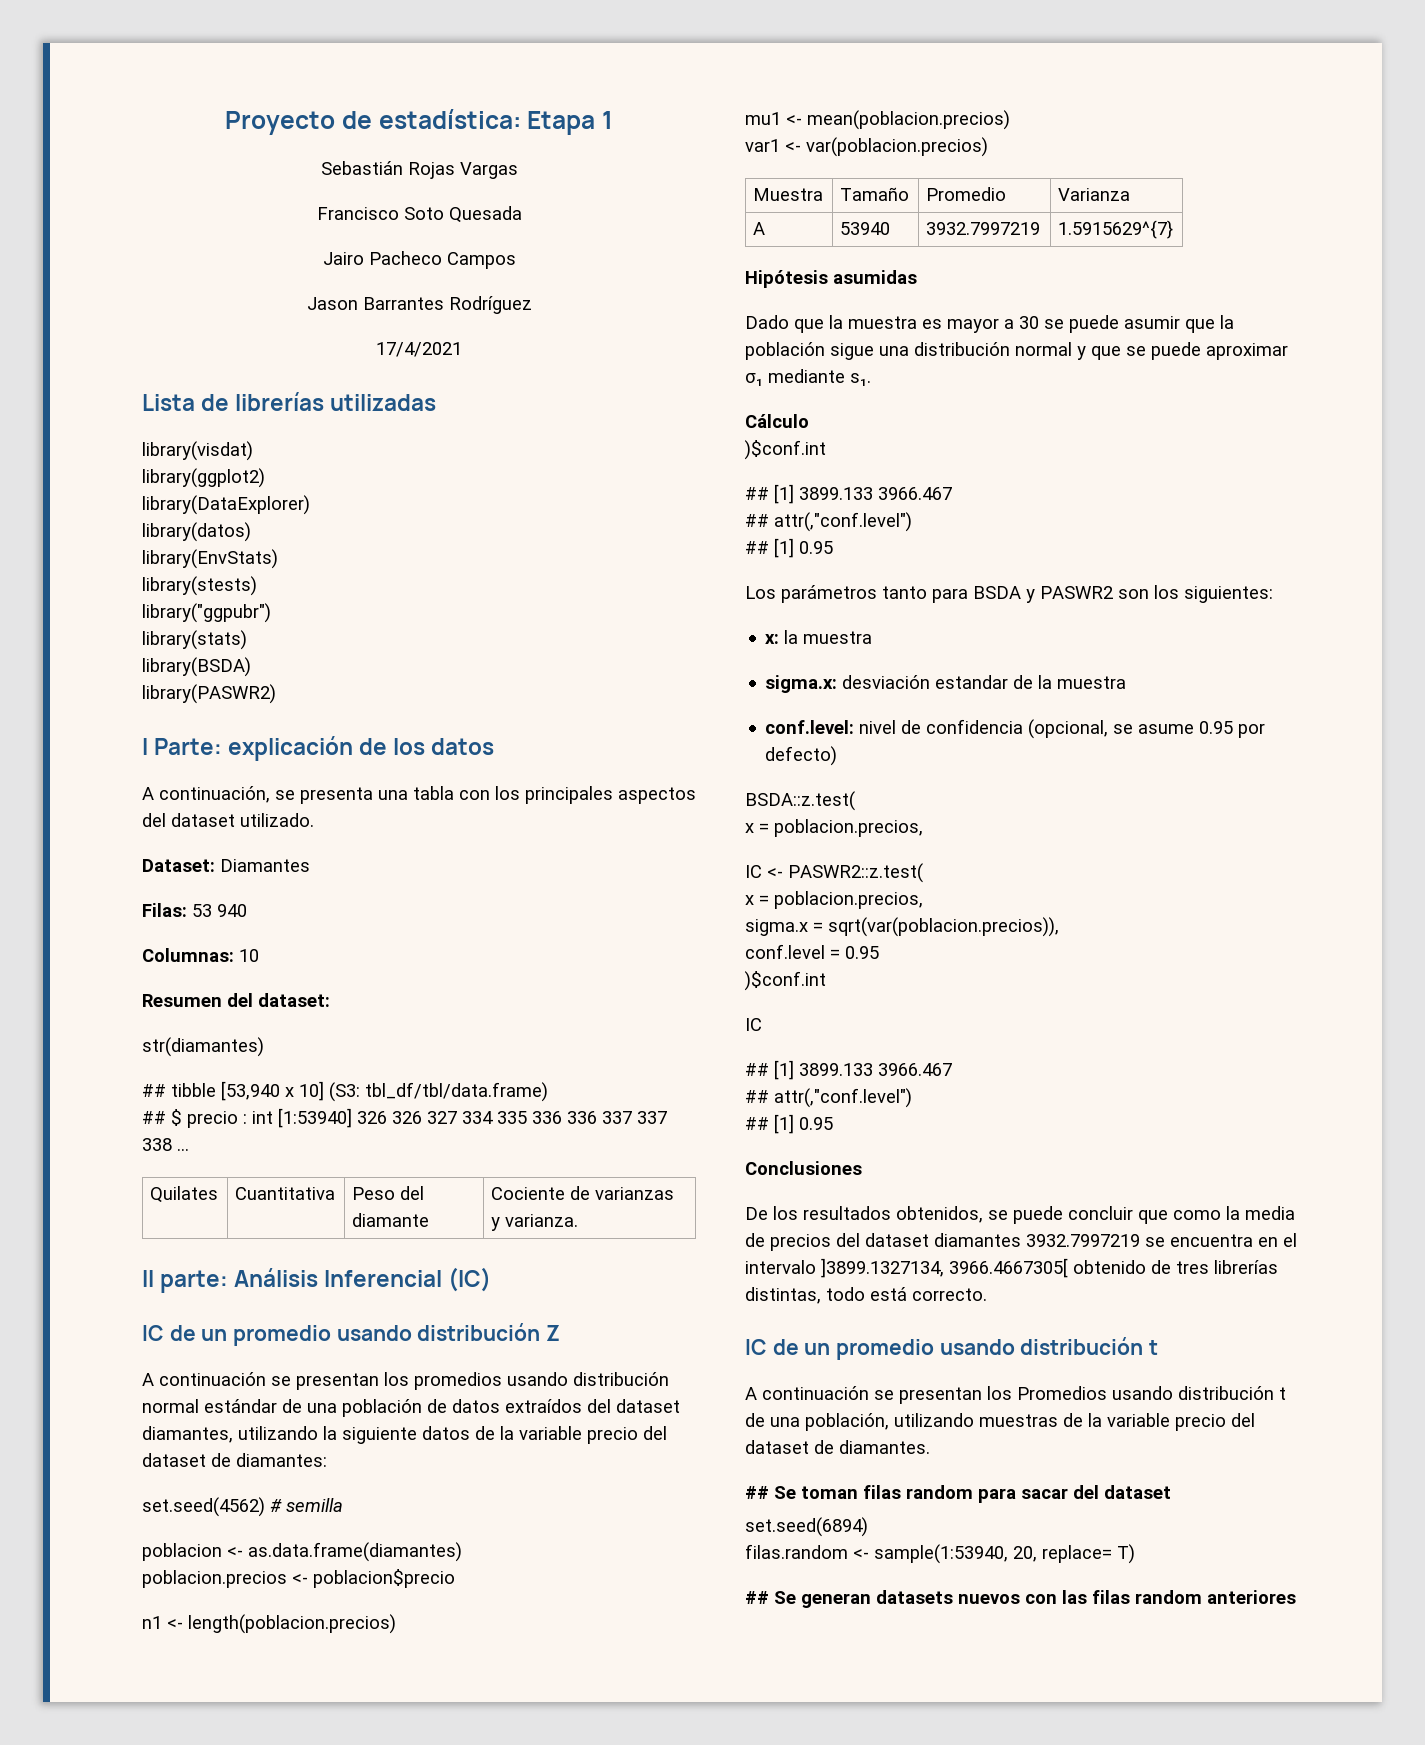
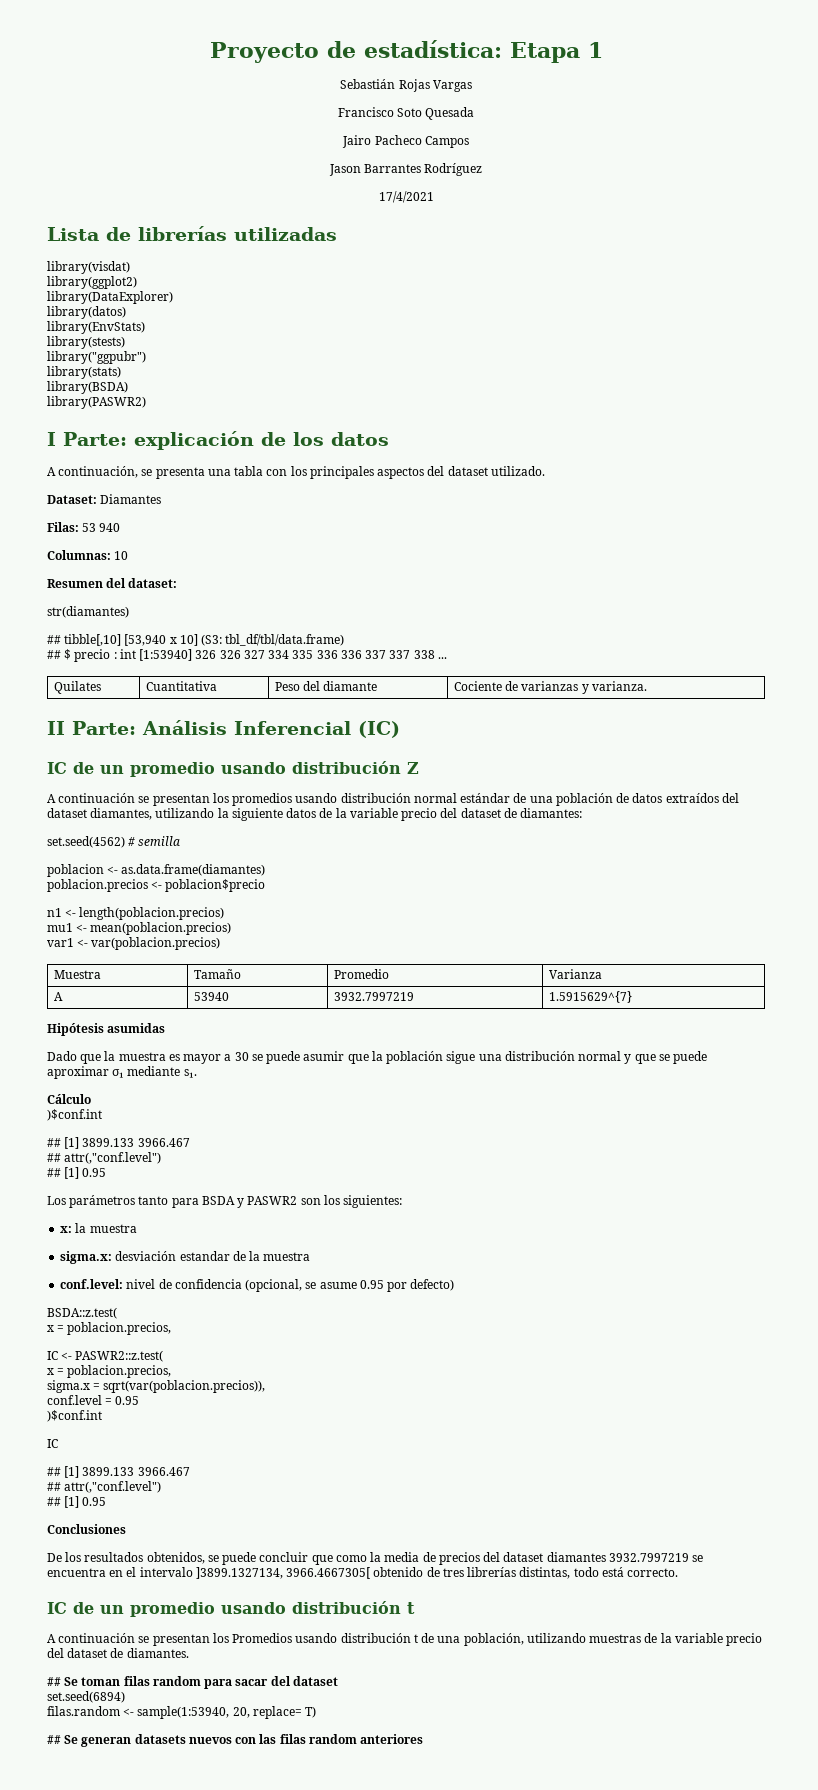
- ## tibble [53,940 x 10] (S3: tbl_df/tbl/data.frame)
+ ## tibble[,10] [53,940 x 10] (S3: tbl_df/tbl/data.frame)
- II parte: Análisis Inferencial (IC)
+ II Parte: Análisis Inferencial (IC)

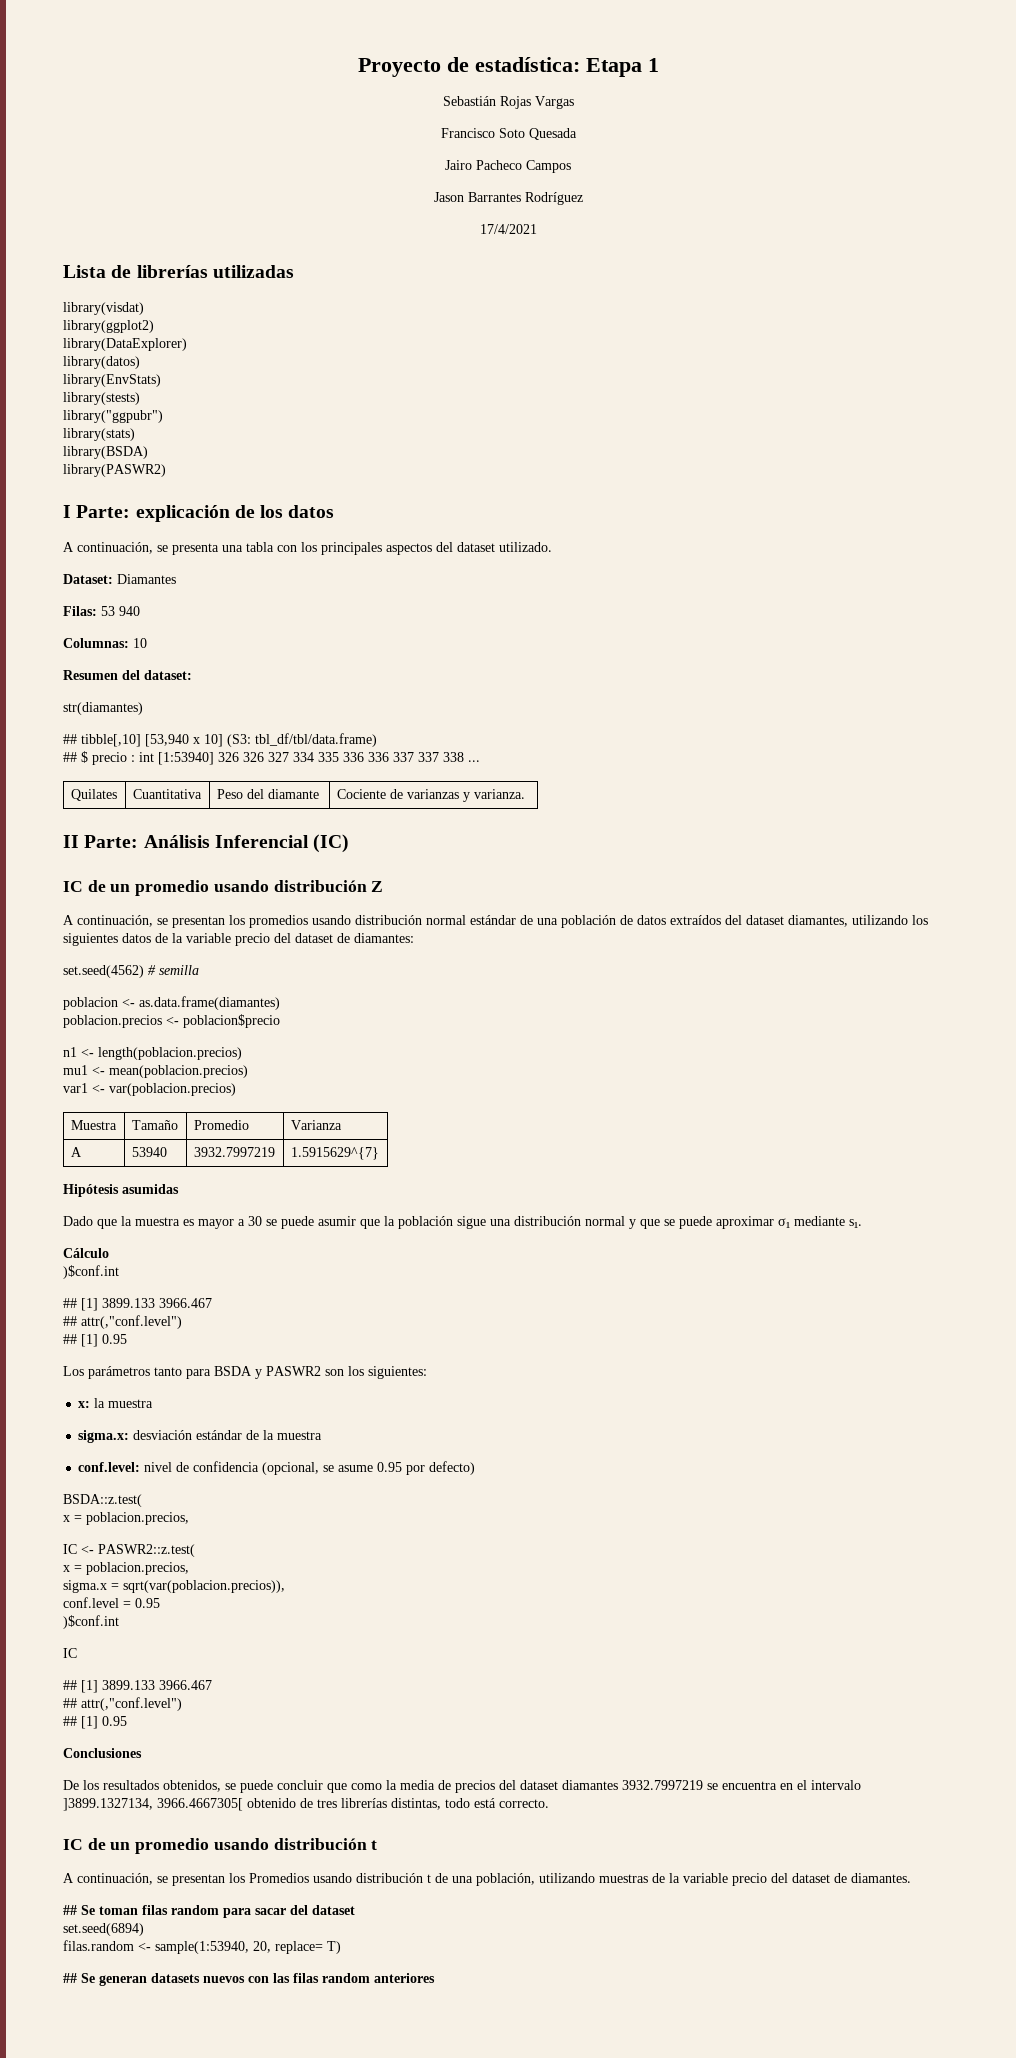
- A continuación se presentan los promedios usando distribución normal estándar de una población de datos extraídos del dataset diamantes, utilizando la siguiente datos de la variable precio del dataset de diamantes:
+ A continuación, se presentan los promedios usando distribución normal estándar de una población de datos extraídos del dataset diamantes, utilizando los siguientes datos de la variable precio del dataset de diamantes:
- sigma.x: desviación estandar de la muestra
+ sigma.x: desviación estándar de la muestra
- A continuación se presentan los Promedios usando distribución t de una población, utilizando muestras de la variable precio del dataset de diamantes.
+ A continuación, se presentan los Promedios usando distribución t de una población, utilizando muestras de la variable precio del dataset de diamantes.

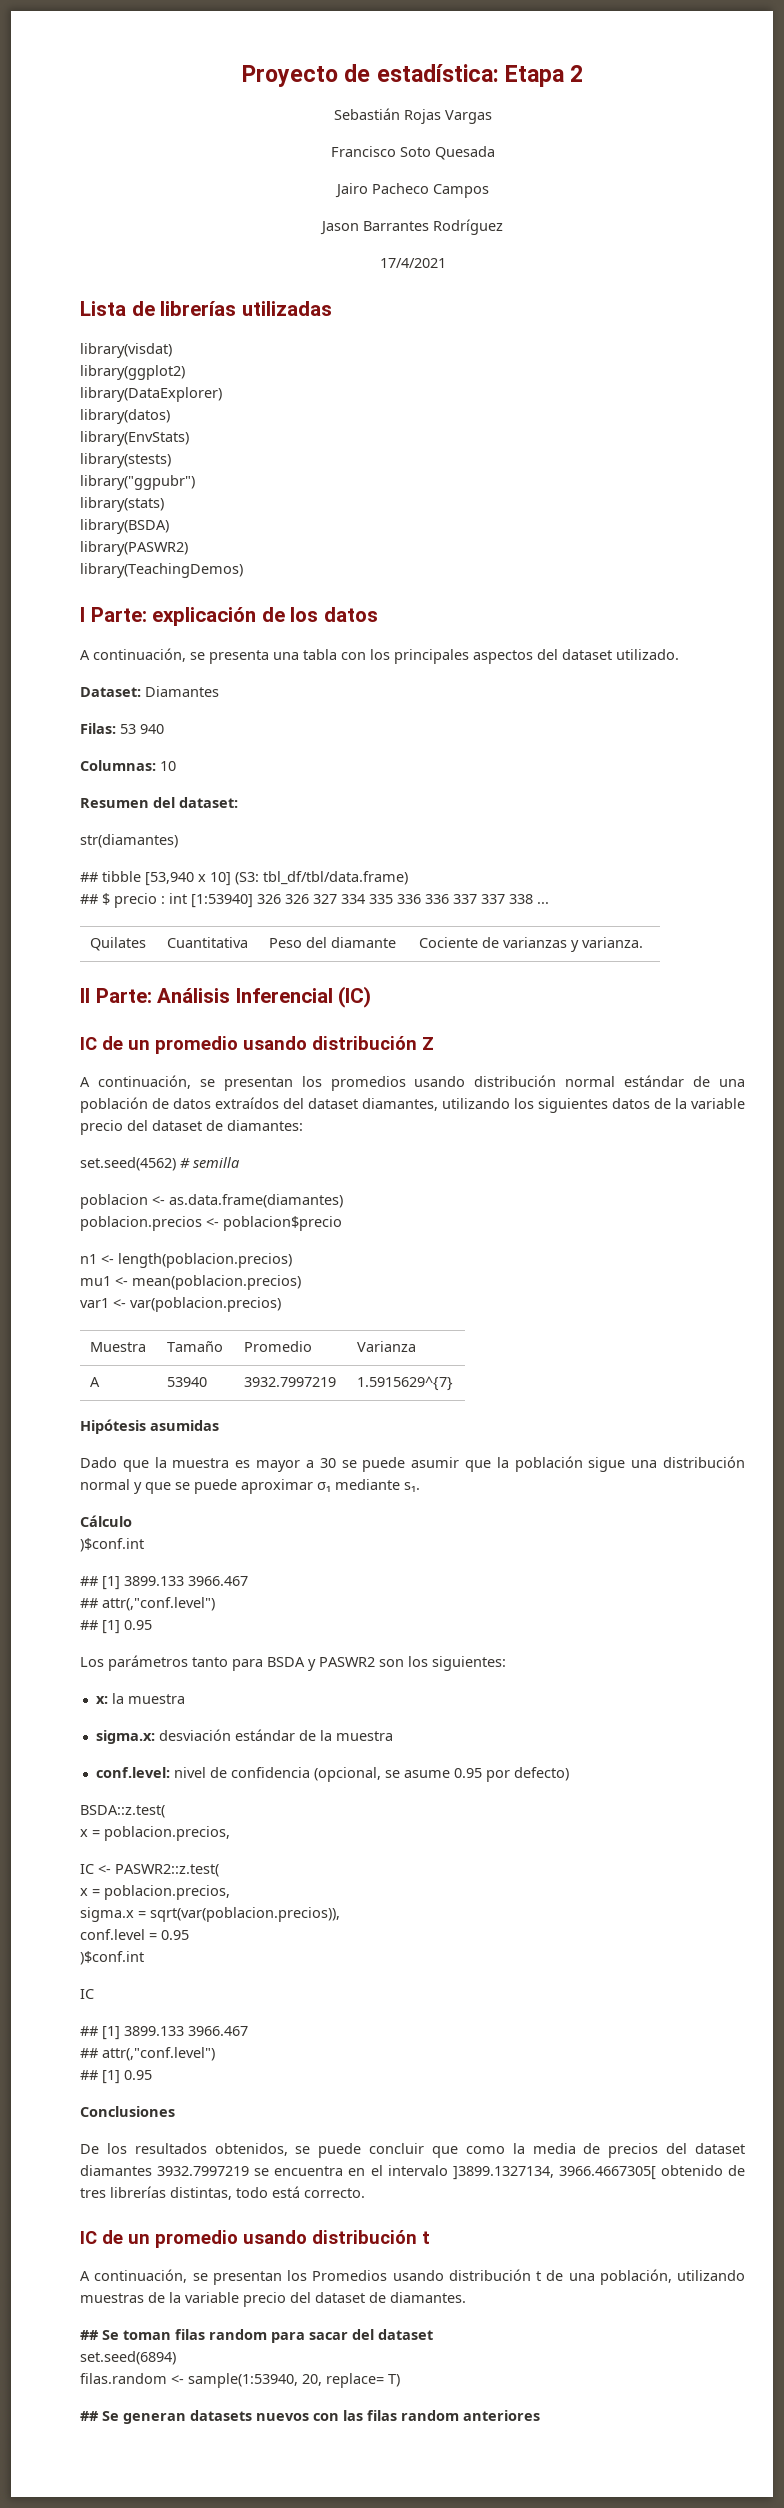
- Proyecto de estadística: Etapa 1
+ Proyecto de estadística: Etapa 2
+ library(TeachingDemos)
- ## tibble[,10] [53,940 x 10] (S3: tbl_df/tbl/data.frame)
+ ## tibble [53,940 x 10] (S3: tbl_df/tbl/data.frame)

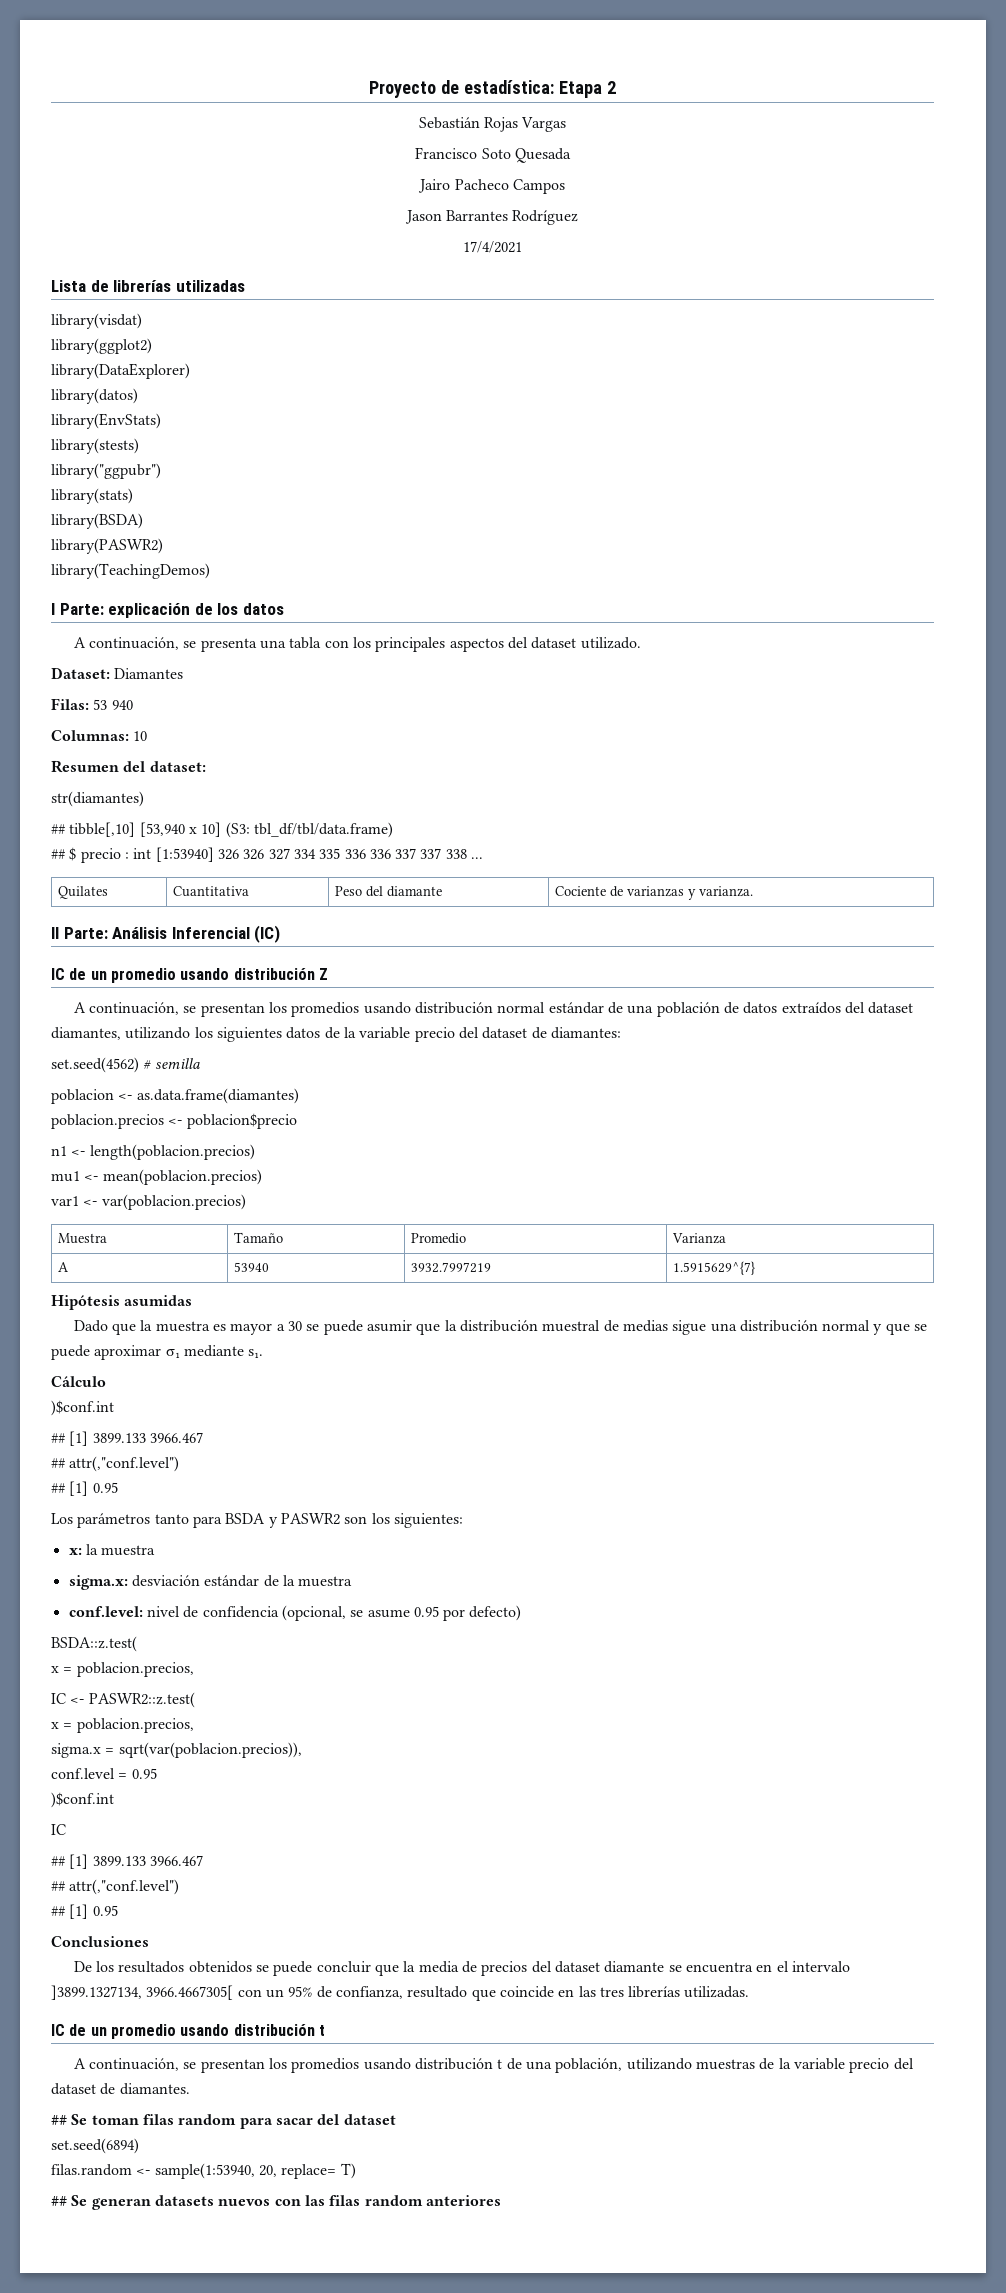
- ## tibble [53,940 x 10] (S3: tbl_df/tbl/data.frame)
+ ## tibble[,10] [53,940 x 10] (S3: tbl_df/tbl/data.frame)
- Dado que la muestra es mayor a 30 se puede asumir que la población sigue una distribución normal y que se puede aproximar σ₁ mediante s₁.
+ Dado que la muestra es mayor a 30 se puede asumir que la distribución muestral de medias sigue una distribución normal y que se puede aproximar σ₁ mediante s₁.
- De los resultados obtenidos, se puede concluir que como la media de precios del dataset diamantes 3932.7997219 se encuentra en el intervalo ]3899.1327134, 3966.4667305[ obtenido de tres librerías distintas, todo está correcto.
+ De los resultados obtenidos se puede concluir que la media de precios del dataset diamante se encuentra en el intervalo ]3899.1327134, 3966.4667305[ con un 95% de confianza, resultado que coincide en las tres librerías utilizadas.
- A continuación, se presentan los Promedios usando distribución t de una población, utilizando muestras de la variable precio del dataset de diamantes.
+ A continuación, se presentan los promedios usando distribución t de una población, utilizando muestras de la variable precio del dataset de diamantes.

